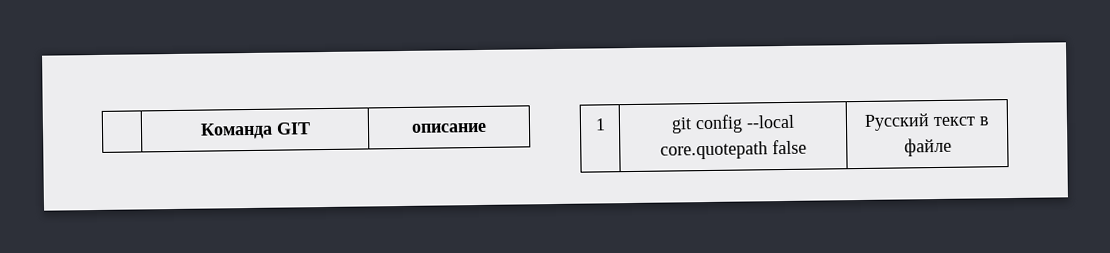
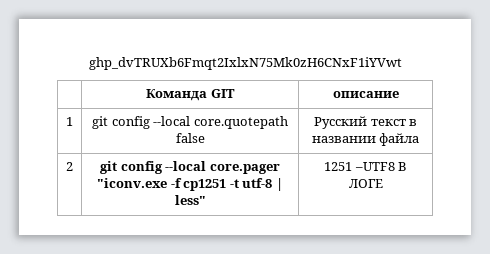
+ 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
- 1 | git config --local core.quotepath false | Русский текст в файле
+ 1 | git config --local core.quotepath false | Русский текст в названии файла
+ 2 | git config --local core.pager "iconv.exe -f cp1251 -t utf-8 | less" | 1251 –UTF8 В ЛОГЕ

